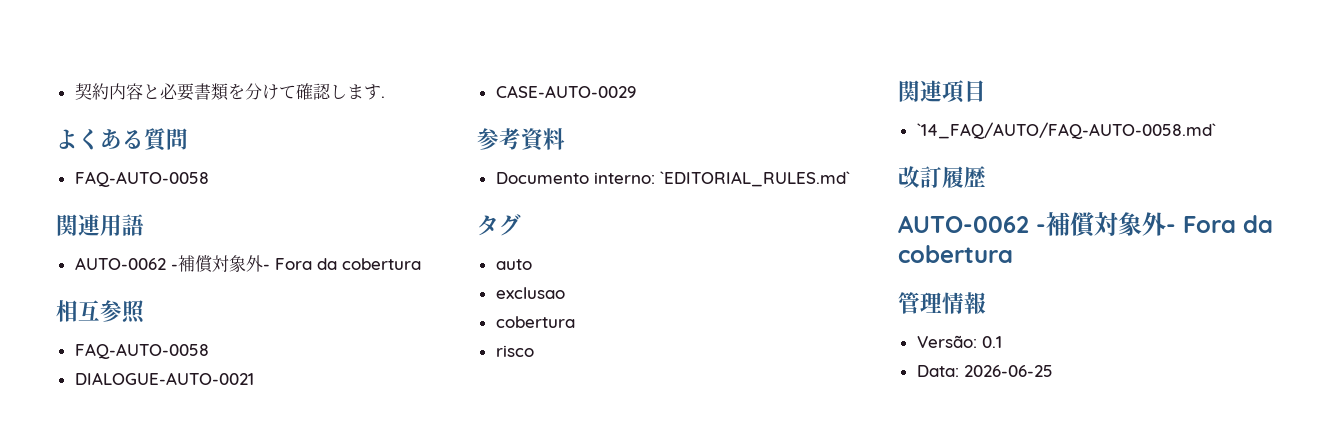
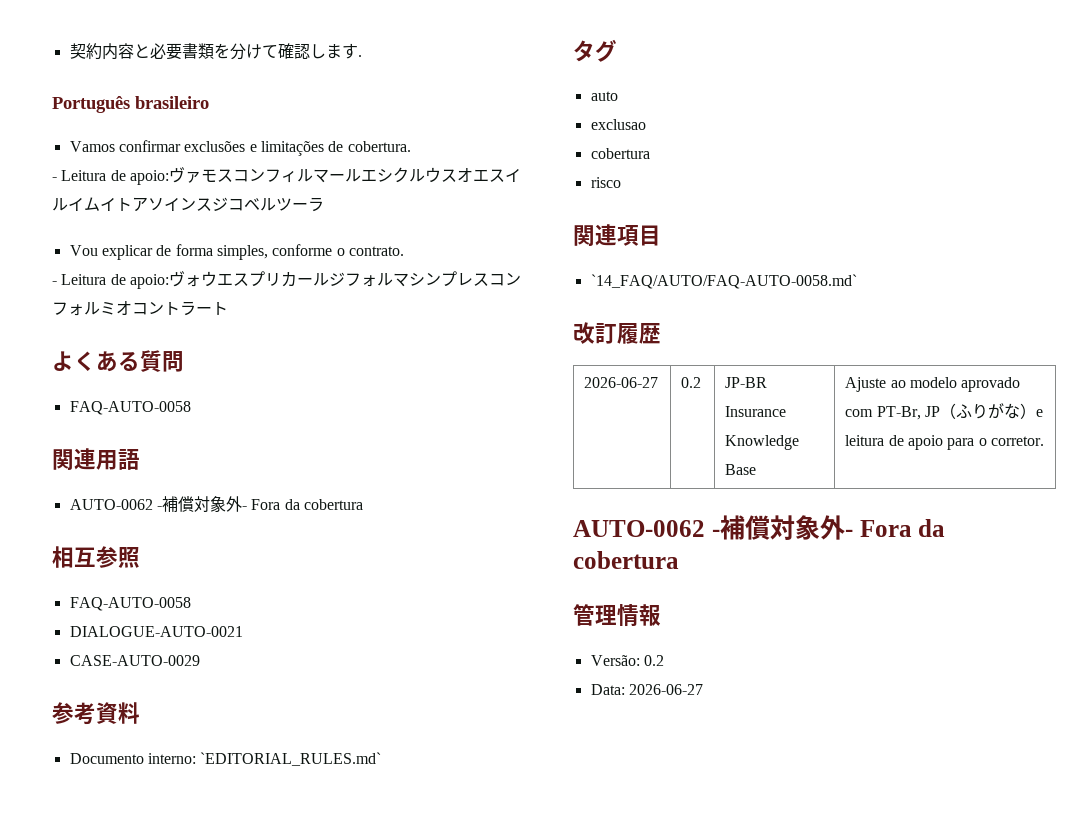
+ Português brasileiro
+ Vamos confirmar exclusões e limitações de cobertura.
+ - Leitura de apoio:ヴァモスコンフィルマールエシクルウスオエスイルイムイトアソインスジコベルツーラ
+ Vou explicar de forma simples, conforme o contrato.
+ - Leitura de apoio:ヴォウエスプリカールジフォルマシンプレスコンフォルミオコントラート
+ 2026-06-27 | 0.2 | JP-BR Insurance Knowledge Base | Ajuste ao modelo aprovado com PT-Br, JP（ふりがな）e leitura de apoio para o corretor.
- Versão: 0.1
+ Versão: 0.2
- Data: 2026-06-25
+ Data: 2026-06-27

